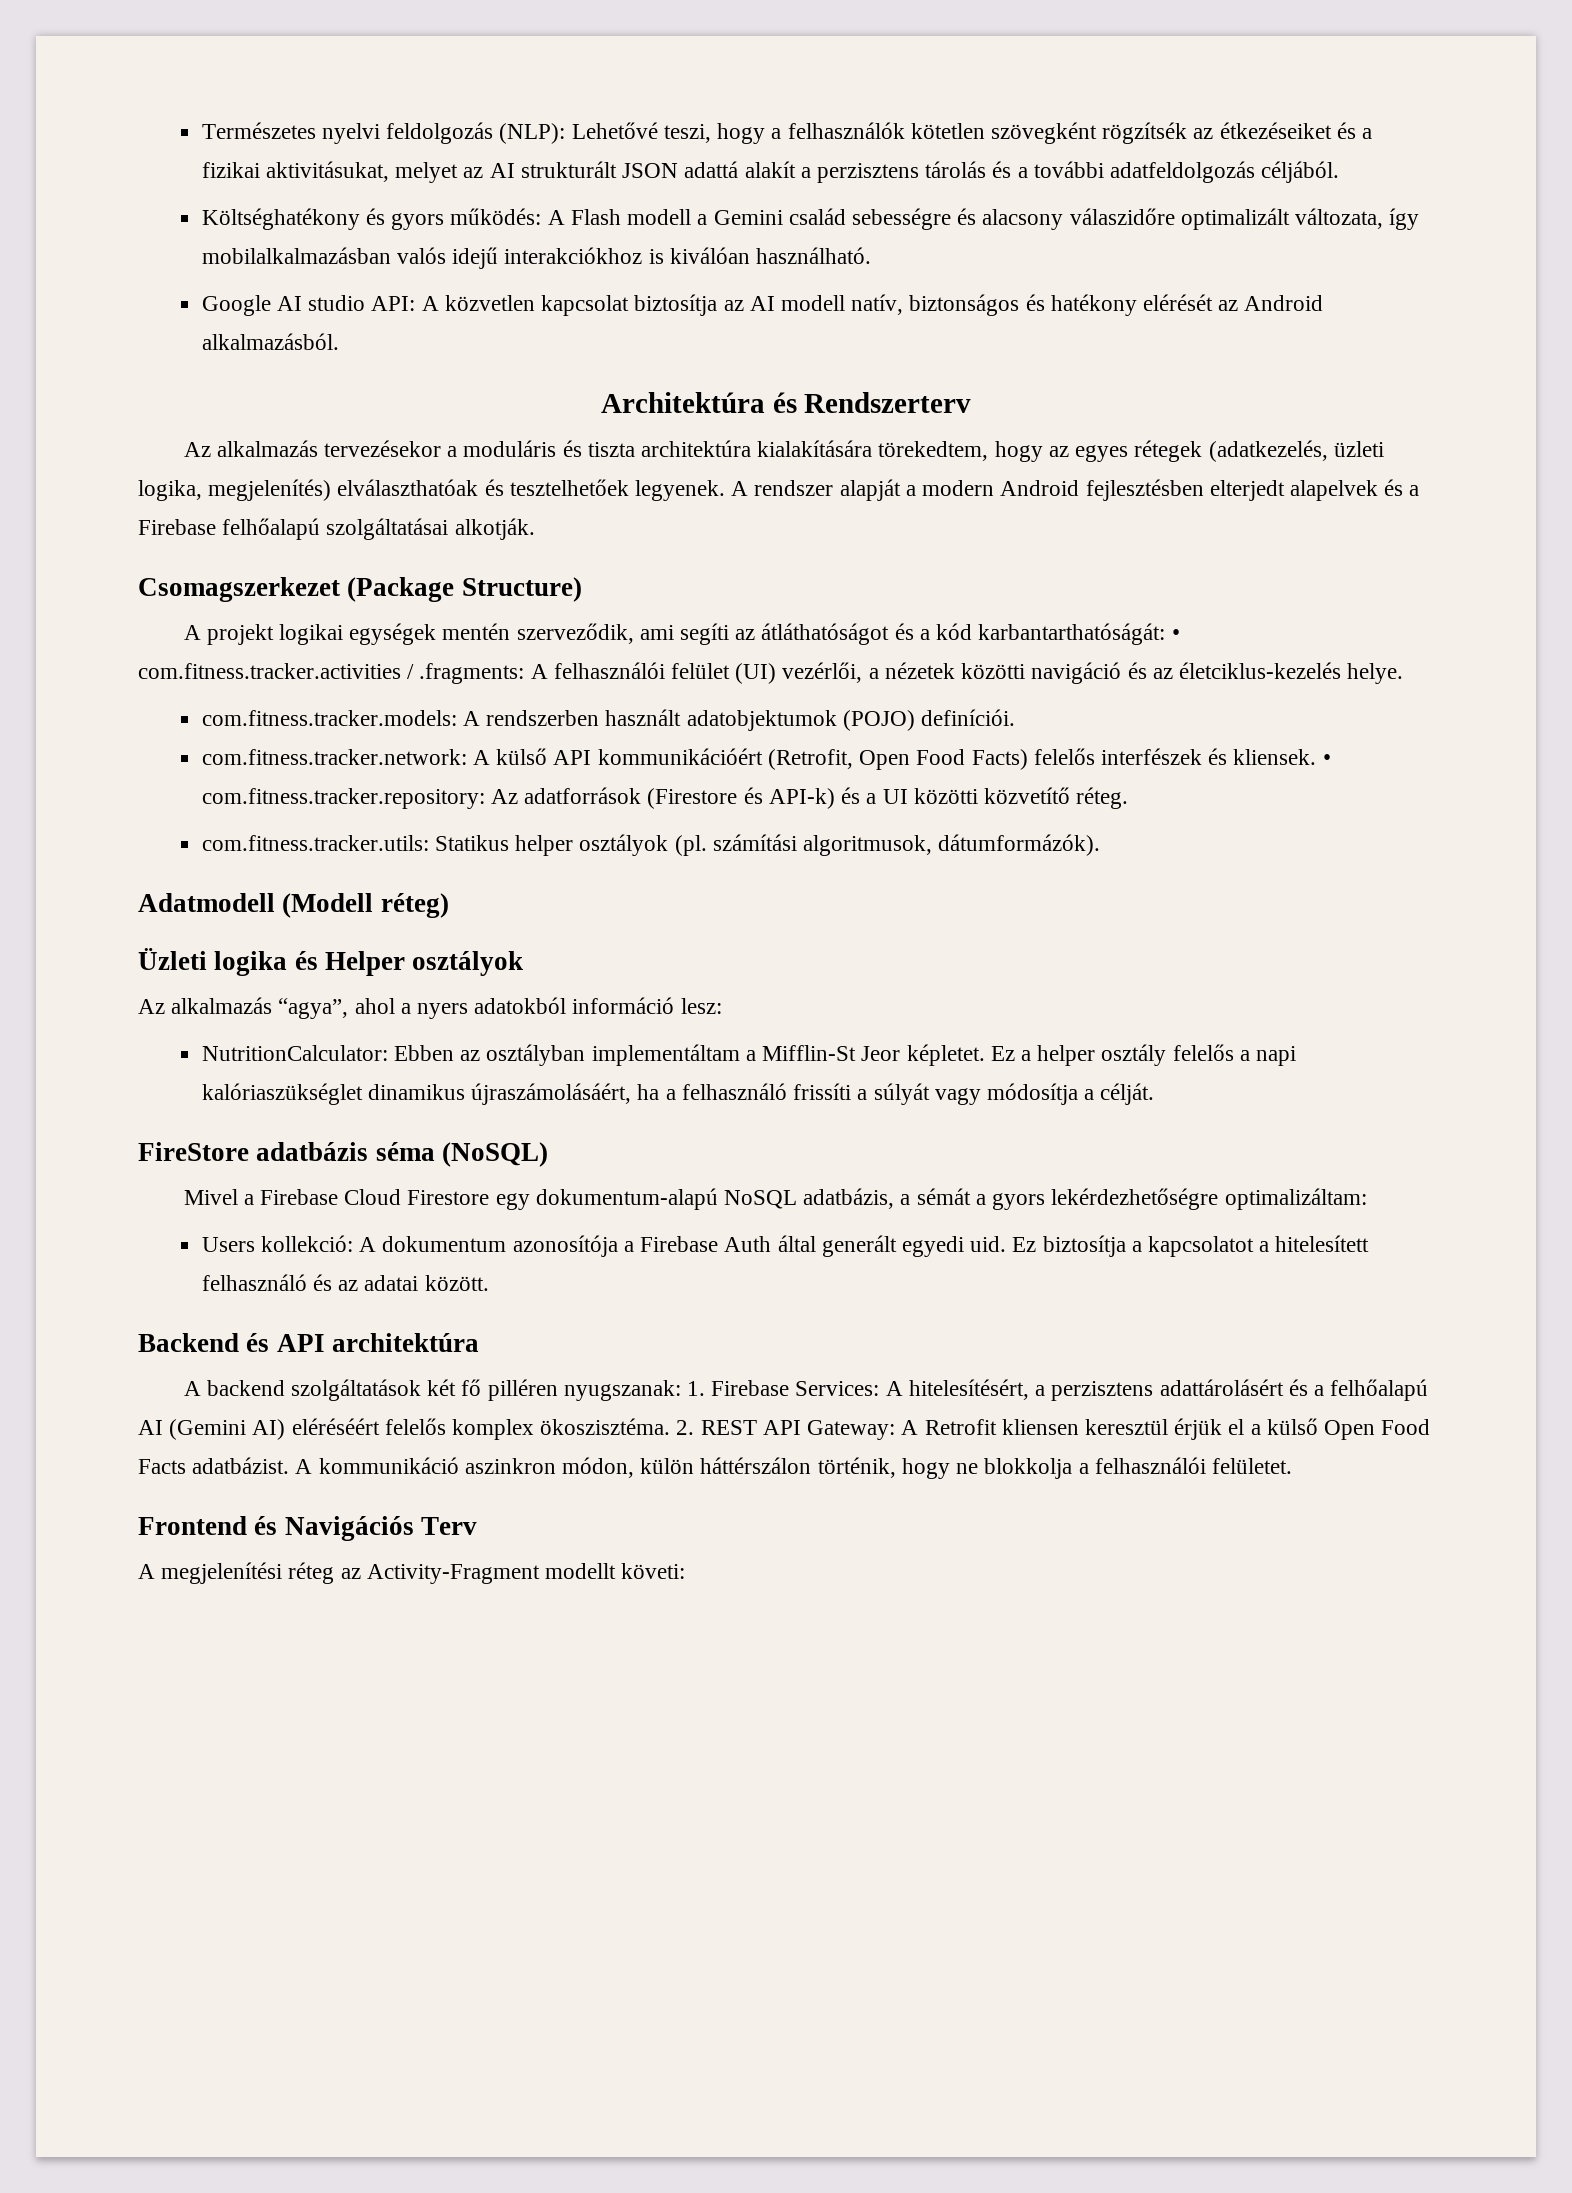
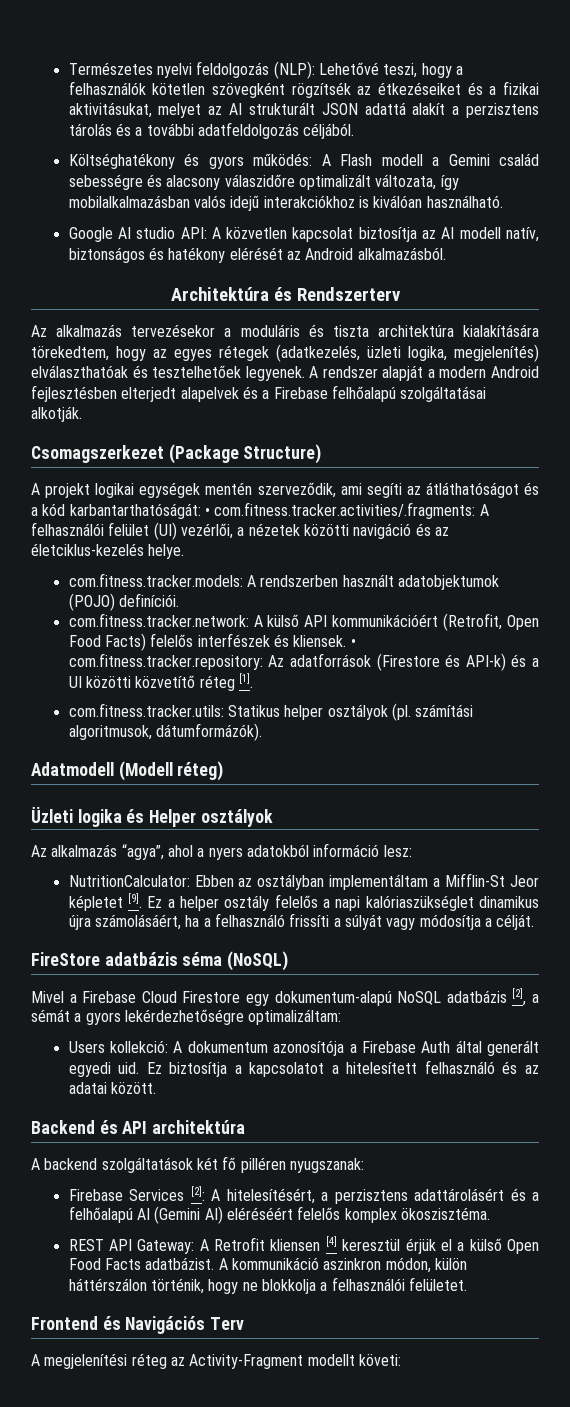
- A projekt logikai egységek mentén szerveződik, ami segíti az átláthatóságot és a kód karbantarthatóságát: • com.fitness.tracker.activities / .fragments: A felhasználói felület (UI) vezérlői, a nézetek közötti navigáció és az életciklus-kezelés helye.
+ A projekt logikai egységek mentén szerveződik, ami segíti az átláthatóságot és a kód karbantarthatóságát: • com.fitness.tracker.activities/.fragments: A felhasználói felület (UI) vezérlői, a nézetek közötti navigáció és az életciklus-kezelés helye.
- • com.fitness.tracker.repository: Az adatforrások (Firestore és API-k) és a UI közötti közvetítő réteg.
+ • com.fitness.tracker.repository: Az adatforrások (Firestore és API-k) és a UI közötti közvetítő réteg [1].
- NutritionCalculator: Ebben az osztályban implementáltam a Mifflin-St Jeor képletet.
+ NutritionCalculator: Ebben az osztályban implementáltam a Mifflin-St Jeor képletet [9].
- Ez a helper osztály felelős a napi kalóriaszükséglet dinamikus újraszámolásáért, ha a felhasználó frissíti a súlyát vagy módosítja a célját.
+ Ez a helper osztály felelős a napi kalóriaszükséglet dinamikus újra számolásáért, ha a felhasználó frissíti a súlyát vagy módosítja a célját.
- Mivel a Firebase Cloud Firestore egy dokumentum-alapú NoSQL adatbázis, a sémát a gyors lekérdezhetőségre optimalizáltam:
+ Mivel a Firebase Cloud Firestore egy dokumentum-alapú NoSQL adatbázis [2], a sémát a gyors lekérdezhetőségre optimalizáltam:
- A backend szolgáltatások két fő pilléren nyugszanak: 1. Firebase Services: A hitelesítésért, a perzisztens adattárolásért és a felhőalapú AI (Gemini AI) eléréséért felelős komplex ökoszisztéma. 2. REST API Gateway: A Retrofit kliensen keresztül érjük el a külső Open Food Facts adatbázist.
+ A backend szolgáltatások két fő pilléren nyugszanak:
+ Firebase Services [2]: A hitelesítésért, a perzisztens adattárolásért és a felhőalapú AI (Gemini AI) eléréséért felelős komplex ökoszisztéma.
+ REST API Gateway: A Retrofit kliensen [4] keresztül érjük el a külső Open Food Facts adatbázist.

